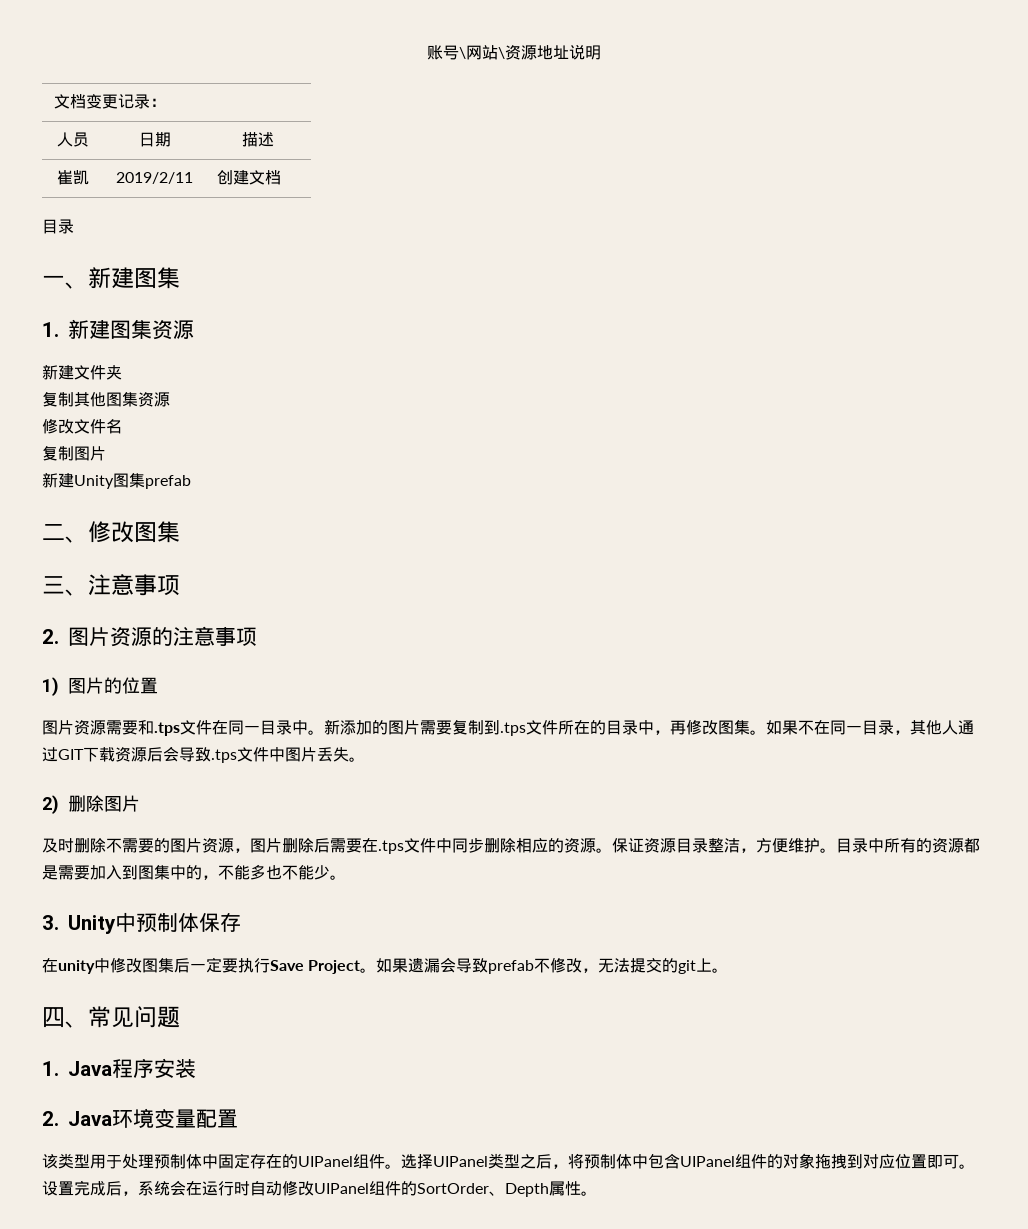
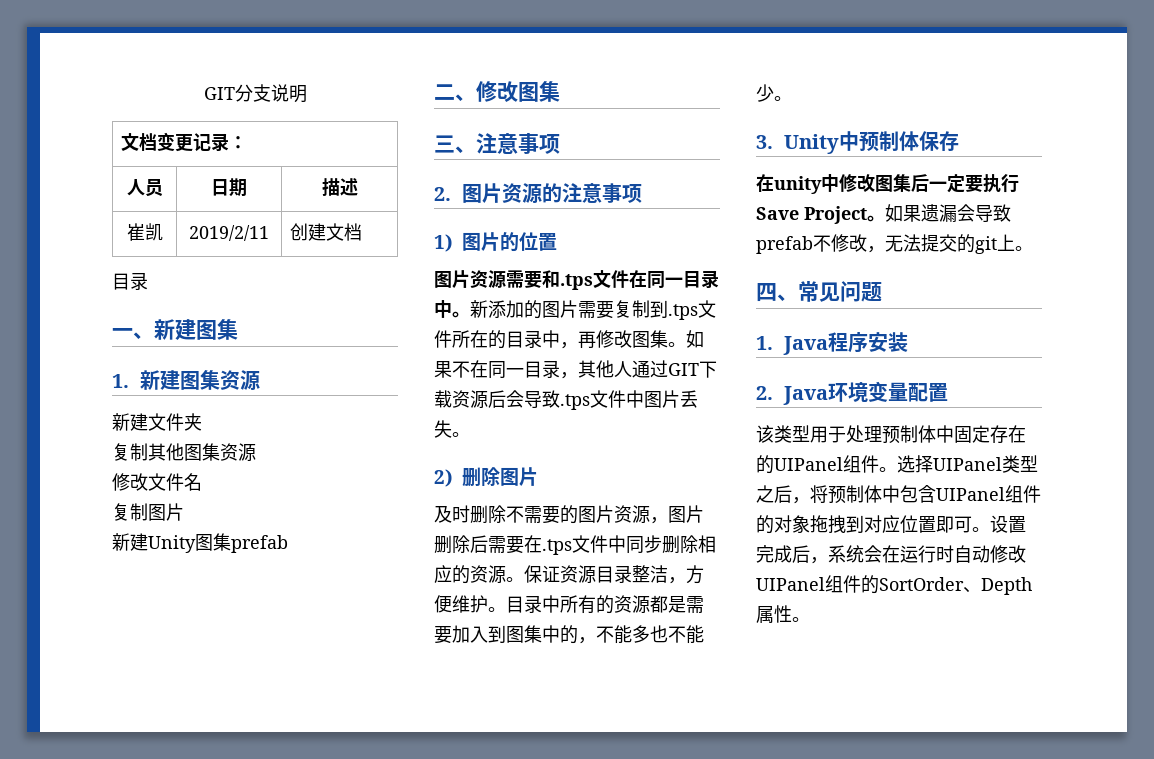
- 账号\网站\资源地址说明
+ GIT分支说明

